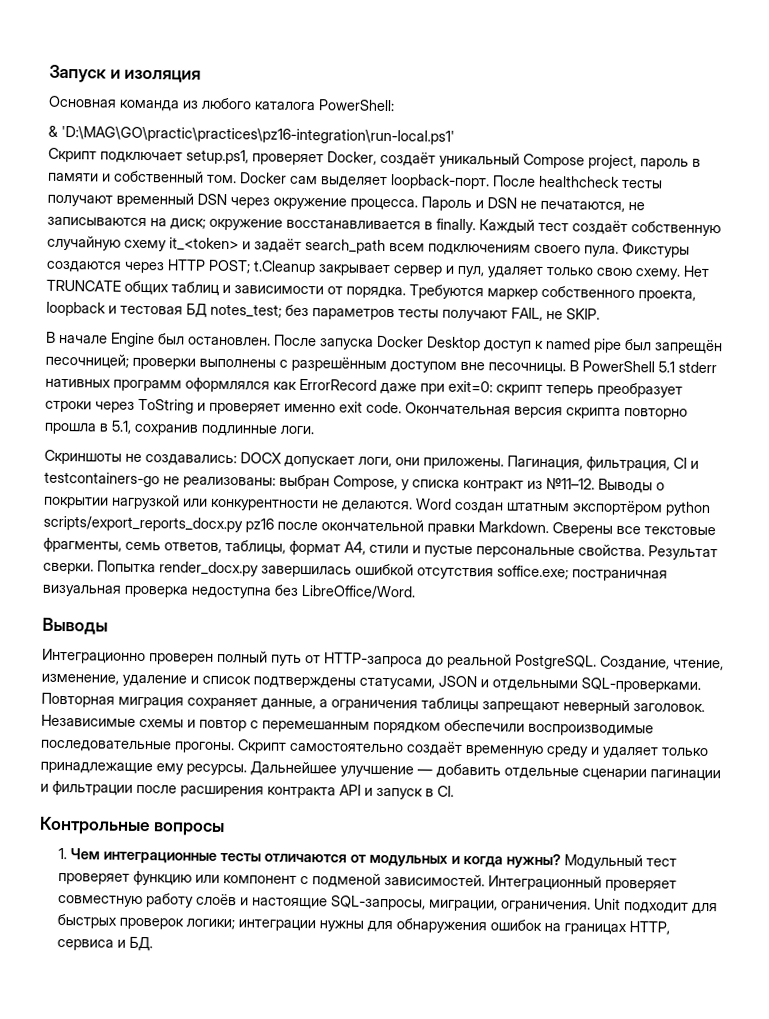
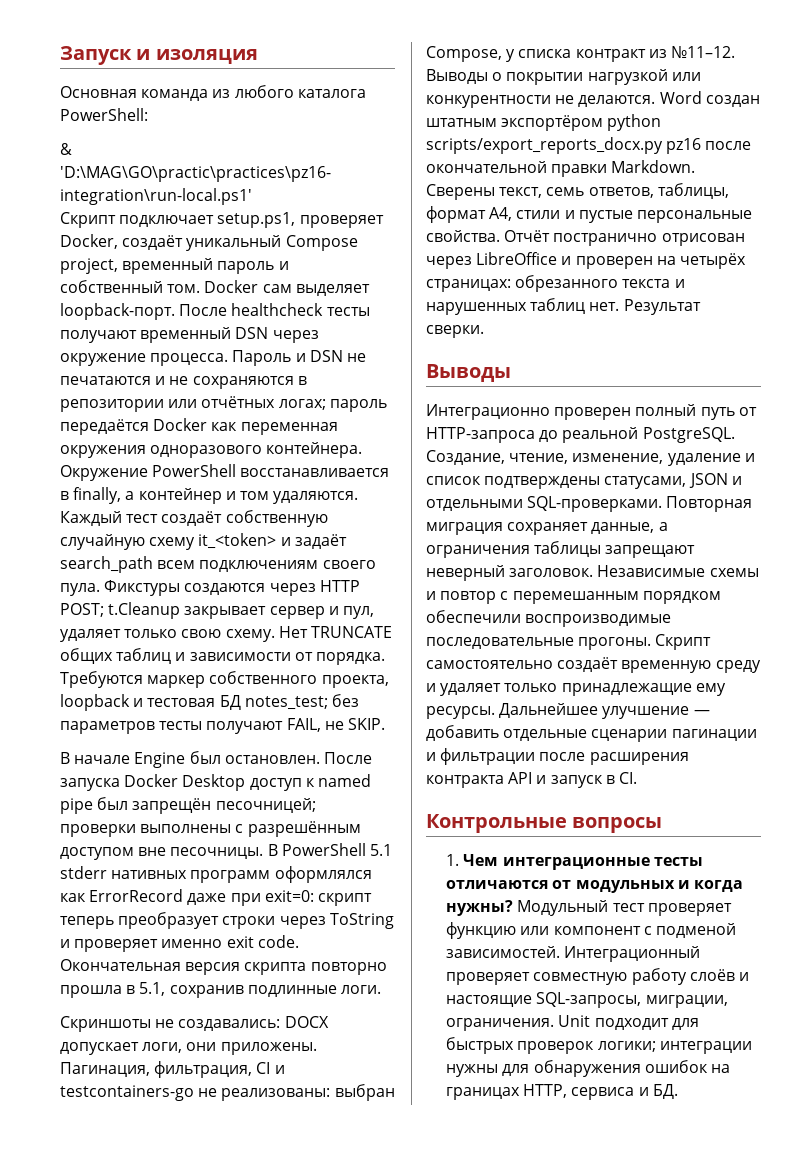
- Скрипт подключает setup.ps1, проверяет Docker, создаёт уникальный Compose project, пароль в памяти и собственный том.
+ Скрипт подключает setup.ps1, проверяет Docker, создаёт уникальный Compose project, временный пароль и собственный том.
- Пароль и DSN не печатаются, не записываются на диск; окружение восстанавливается в finally.
+ Пароль и DSN не печатаются и не сохраняются в репозитории или отчётных логах; пароль передаётся Docker как переменная окружения одноразового контейнера. Окружение PowerShell восстанавливается в finally, а контейнер и том удаляются.
- Сверены все текстовые фрагменты, семь ответов, таблицы, формат A4, стили и пустые персональные свойства.
+ Сверены текст, семь ответов, таблицы, формат A4, стили и пустые персональные свойства.
- Результат сверки. Попытка render_docx.py завершилась ошибкой отсутствия soffice.exe; постраничная визуальная проверка недоступна без LibreOffice/Word.
+ Отчёт постранично отрисован через LibreOffice и проверен на четырёх страницах: обрезанного текста и нарушенных таблиц нет. Результат сверки.

